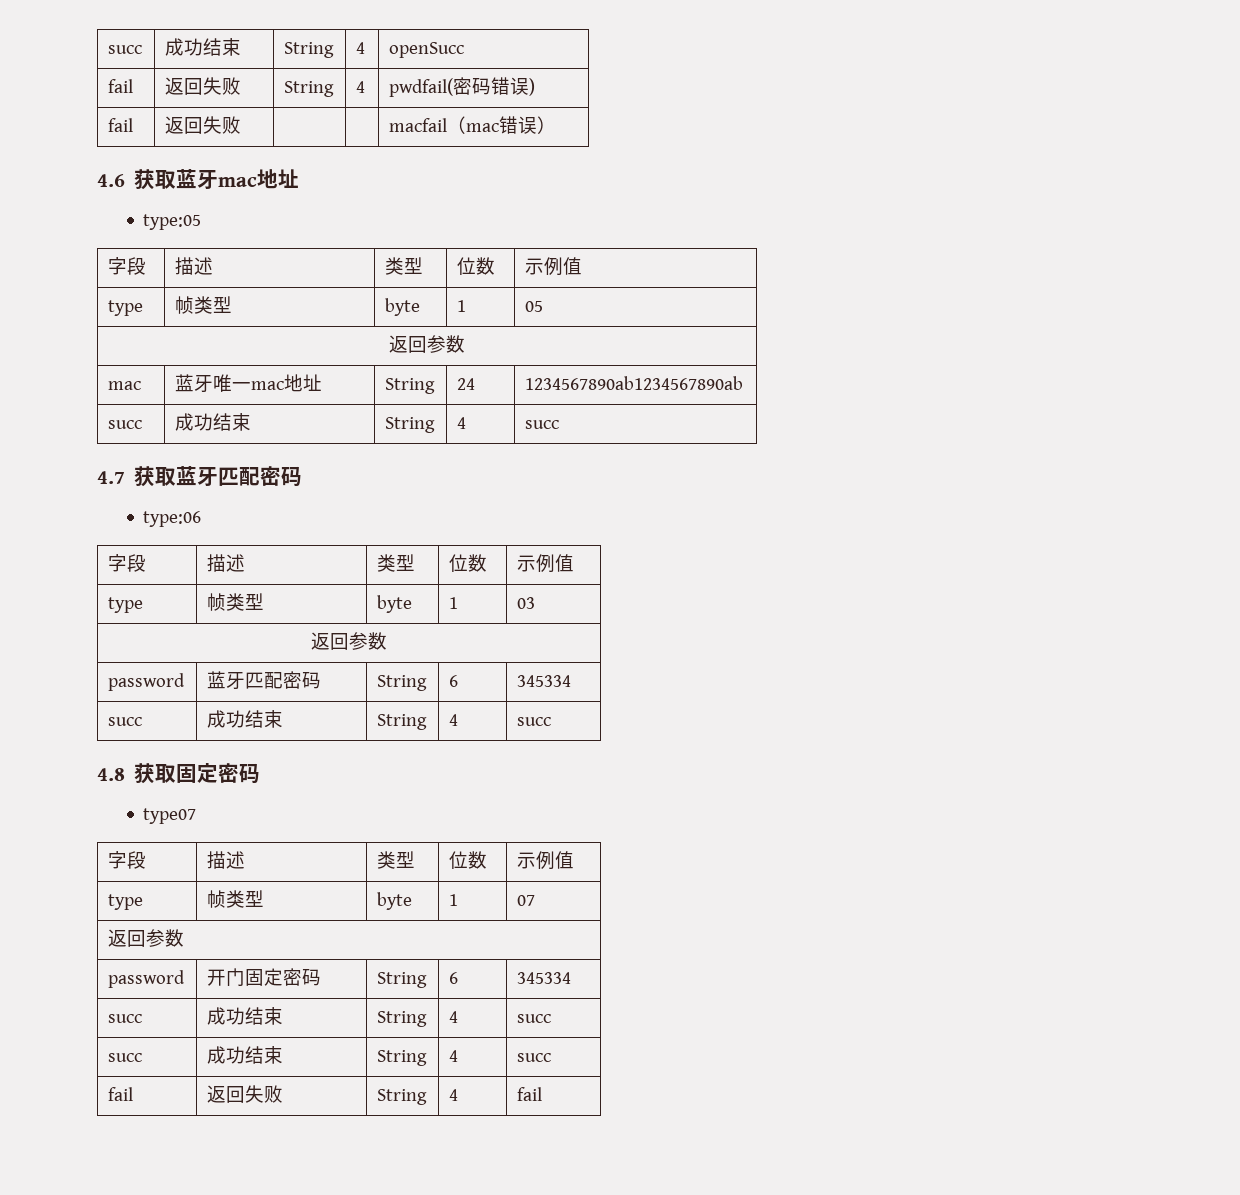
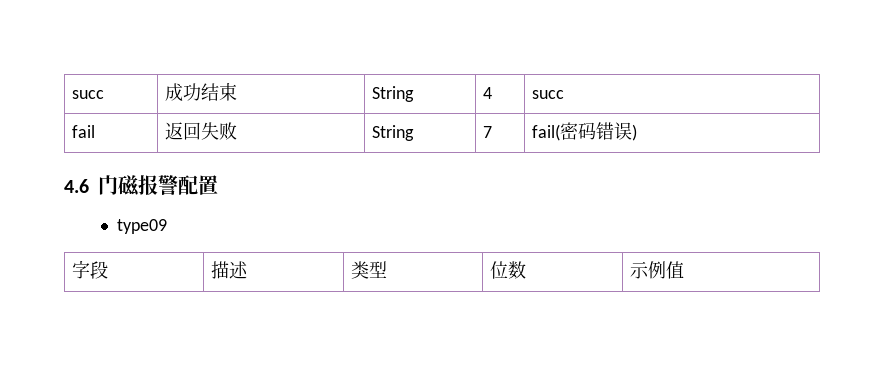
- succ | 成功结束 | String | 4 | openSucc
- fail | 返回失败 | String | 4 | pwdfail(密码错误)
- fail | 返回失败 | | | macfail（mac错误）
- 4.6获取蓝牙mac地址
- type:05
- 字段 | 描述 | 类型 | 位数 | 示例值
- type | 帧类型 | byte | 1 | 05
- 返回参数
- mac | 蓝牙唯一mac地址 | String | 24 | 1234567890ab1234567890ab
- succ | 成功结束 | String | 4 | succ
- 4.7获取蓝牙匹配密码
- type:06
- 字段 | 描述 | 类型 | 位数 | 示例值
- type | 帧类型 | byte | 1 | 03
- 返回参数
- password | 蓝牙匹配密码 | String | 6 | 345334
- succ | 成功结束 | String | 4 | succ
- 4.8获取固定密码
- type07
- 字段 | 描述 | 类型 | 位数 | 示例值
- type | 帧类型 | byte | 1 | 07
- 返回参数
- password | 开门固定密码 | String | 6 | 345334
- succ | 成功结束 | String | 4 | succ
- fail | 返回失败 | String | 4 | fail
+ fail | 返回失败 | String | 7 | fail(密码错误)
+ 4.6门磁报警配置
+ type09
+ 字段 | 描述 | 类型 | 位数 | 示例值

